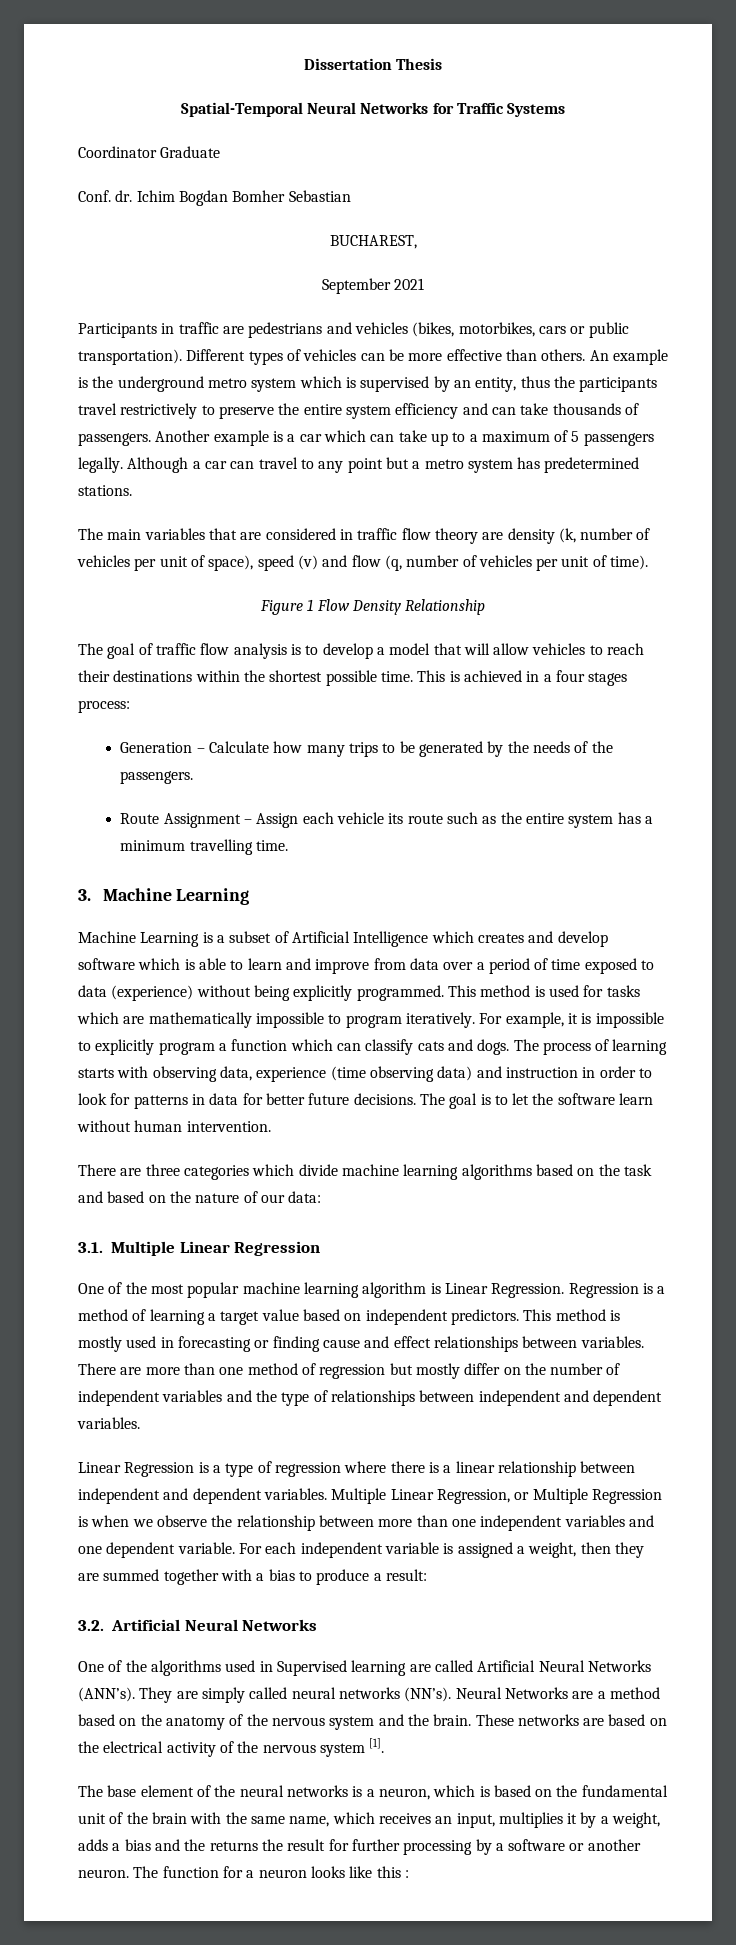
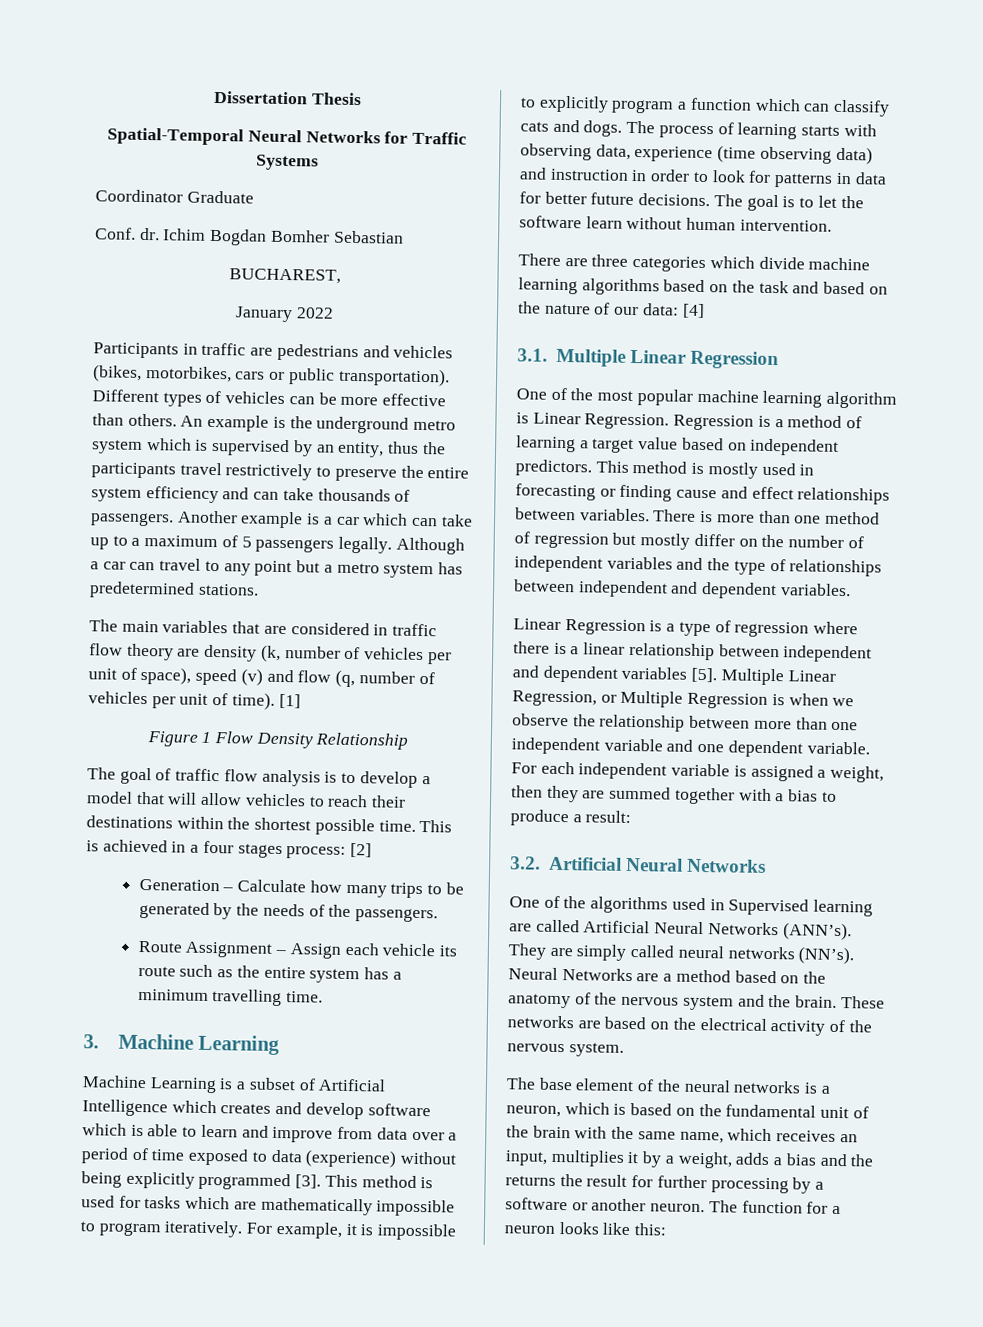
- September 2021
+ January 2022
+ [1]
- This is achieved in a four stages process:
+ This is achieved in a four stages process: [2]
- Machine Learning is a subset of Artificial Intelligence which creates and develop software which is able to learn and improve from data over a period of time exposed to data (experience) without being explicitly programmed.
+ Machine Learning is a subset of Artificial Intelligence which creates and develop software which is able to learn and improve from data over a period of time exposed to data (experience) without being explicitly programmed [3].
- There are three categories which divide machine learning algorithms based on the task and based on the nature of our data:
+ There are three categories which divide machine learning algorithms based on the task and based on the nature of our data: [4]
- There are more than one method of regression but mostly differ on the number of independent variables and the type of relationships between independent and dependent variables.
+ There is more than one method of regression but mostly differ on the number of independent variables and the type of relationships between independent and dependent variables.
- Linear Regression is a type of regression where there is a linear relationship between independent and dependent variables.
+ Linear Regression is a type of regression where there is a linear relationship between independent and dependent variables [5].
- Multiple Linear Regression, or Multiple Regression is when we observe the relationship between more than one independent variables and one dependent variable.
+ Multiple Linear Regression, or Multiple Regression is when we observe the relationship between more than one independent variable and one dependent variable.
- These networks are based on the electrical activity of the nervous system [1].
+ These networks are based on the electrical activity of the nervous system.
- The function for a neuron looks like this :
+ The function for a neuron looks like this:

